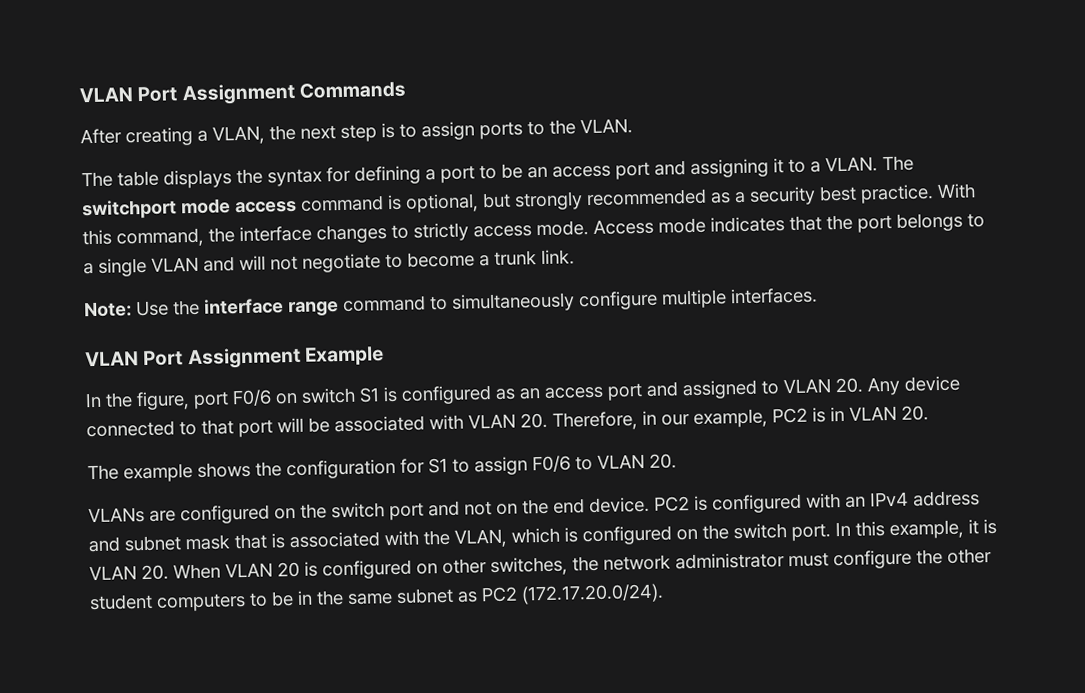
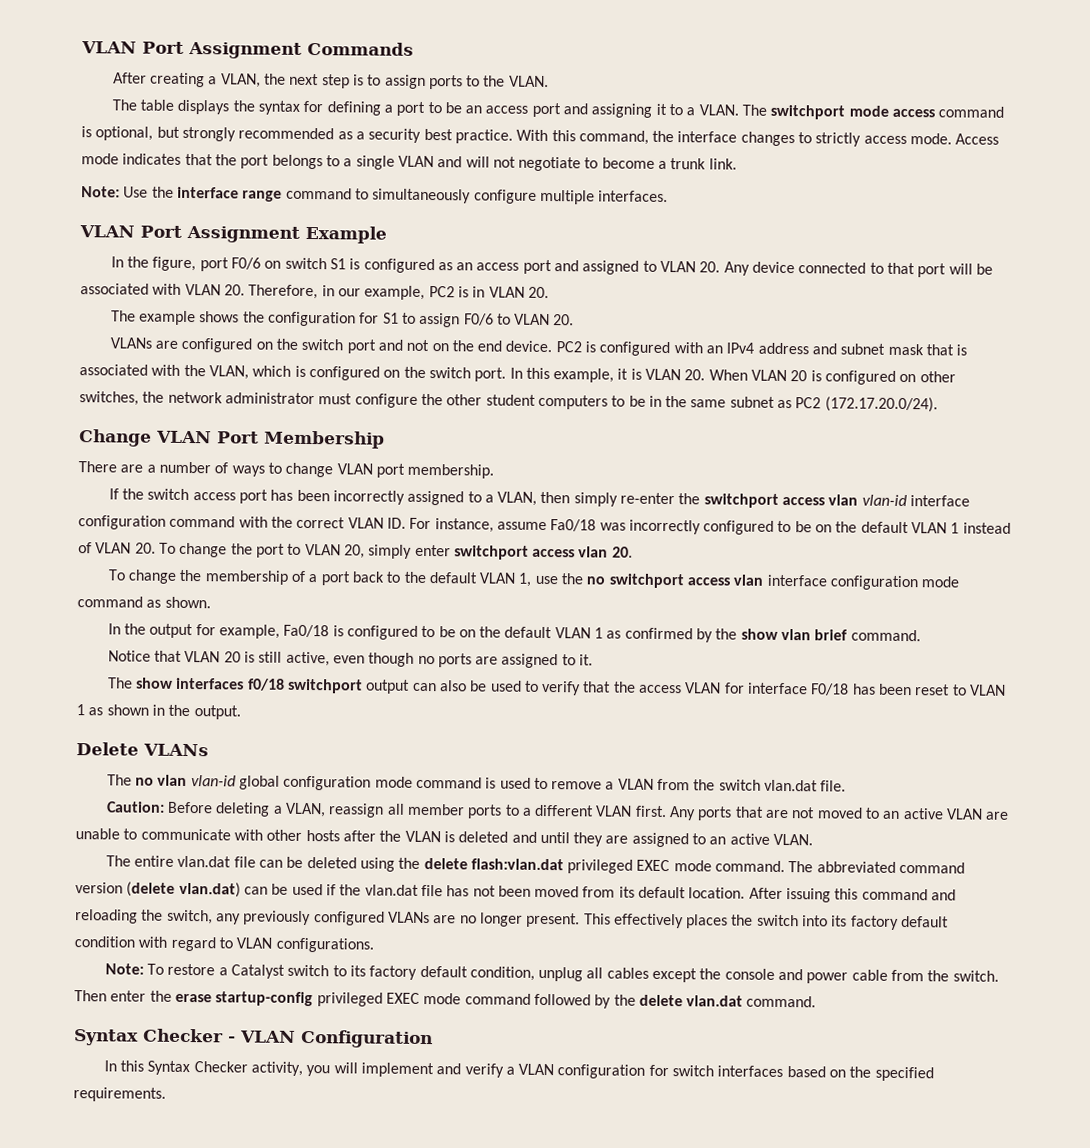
+ Change VLAN Port Membership
+ There are a number of ways to change VLAN port membership.
+ If the switch access port has been incorrectly assigned to a VLAN, then simply re-enter the switchport access vlan vlan-id interface configuration command with the correct VLAN ID. For instance, assume Fa0/18 was incorrectly configured to be on the default VLAN 1 instead of VLAN 20. To change the port to VLAN 20, simply enter switchport access vlan 20.
+ To change the membership of a port back to the default VLAN 1, use the no switchport access vlan interface configuration mode command as shown.
+ In the output for example, Fa0/18 is configured to be on the default VLAN 1 as confirmed by the show vlan brief command.
+ Notice that VLAN 20 is still active, even though no ports are assigned to it.
+ The show interfaces f0/18 switchport output can also be used to verify that the access VLAN for interface F0/18 has been reset to VLAN 1 as shown in the output.
+ Delete VLANs
+ The no vlan vlan-id global configuration mode command is used to remove a VLAN from the switch vlan.dat file.
+ Caution: Before deleting a VLAN, reassign all member ports to a different VLAN first. Any ports that are not moved to an active VLAN are unable to communicate with other hosts after the VLAN is deleted and until they are assigned to an active VLAN.
+ The entire vlan.dat file can be deleted using the delete flash:vlan.dat privileged EXEC mode command. The abbreviated command version (delete vlan.dat) can be used if the vlan.dat file has not been moved from its default location. After issuing this command and reloading the switch, any previously configured VLANs are no longer present. This effectively places the switch into its factory default condition with regard to VLAN configurations.
+ Note: To restore a Catalyst switch to its factory default condition, unplug all cables except the console and power cable from the switch. Then enter the erase startup-config privileged EXEC mode command followed by the delete vlan.dat command.
+ Syntax Checker - VLAN Configuration
+ In this Syntax Checker activity, you will implement and verify a VLAN configuration for switch interfaces based on the specified requirements.

